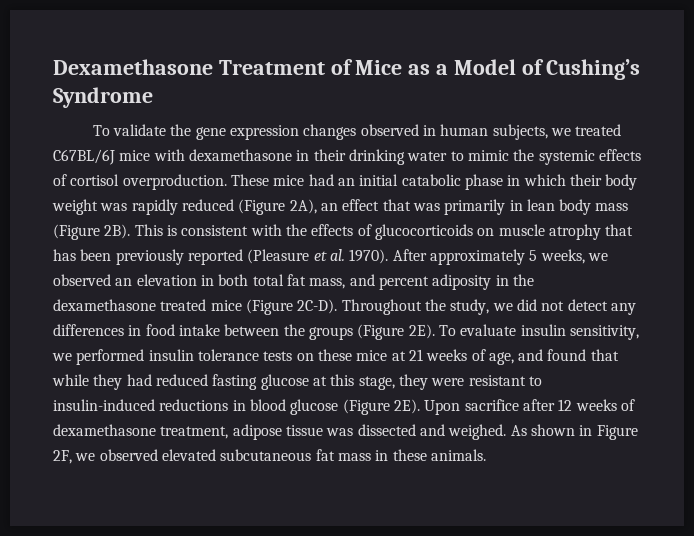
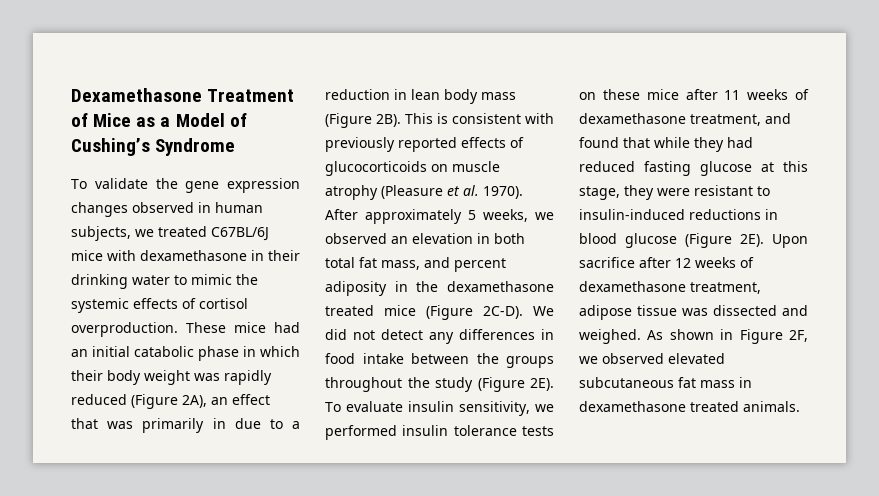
- These mice had an initial catabolic phase in which their body weight was rapidly reduced (Figure 2A), an effect that was primarily in lean body mass (Figure 2B).
+ These mice had an initial catabolic phase in which their body weight was rapidly reduced (Figure 2A), an effect that was primarily in due to a reduction in lean body mass (Figure 2B).
- This is consistent with the effects of glucocorticoids on muscle atrophy that has been previously reported (Pleasure et al. 1970).
+ This is consistent with previously reported effects of glucocorticoids on muscle atrophy (Pleasure et al. 1970).
- Throughout the study, we did not detect any differences in food intake between the groups (Figure 2E).
+ We did not detect any differences in food intake between the groups throughout the study (Figure 2E).
- To evaluate insulin sensitivity, we performed insulin tolerance tests on these mice at 21 weeks of age, and found that while they had reduced fasting glucose at this stage, they were resistant to insulin-induced reductions in blood glucose (Figure 2E).
+ To evaluate insulin sensitivity, we performed insulin tolerance tests on these mice after 11 weeks of dexamethasone treatment, and found that while they had reduced fasting glucose at this stage, they were resistant to insulin-induced reductions in blood glucose (Figure 2E).
- As shown in Figure 2F, we observed elevated subcutaneous fat mass in these animals.
+ As shown in Figure 2F, we observed elevated subcutaneous fat mass in dexamethasone treated animals.

